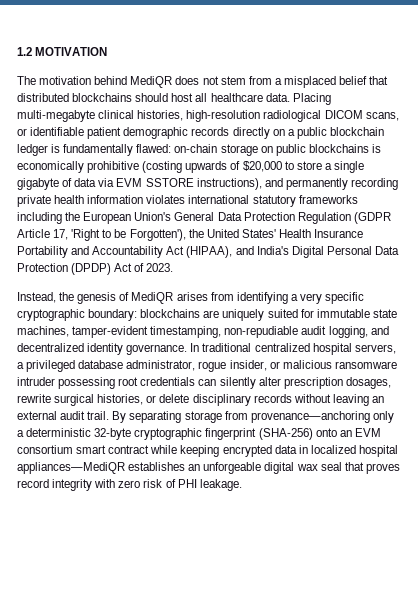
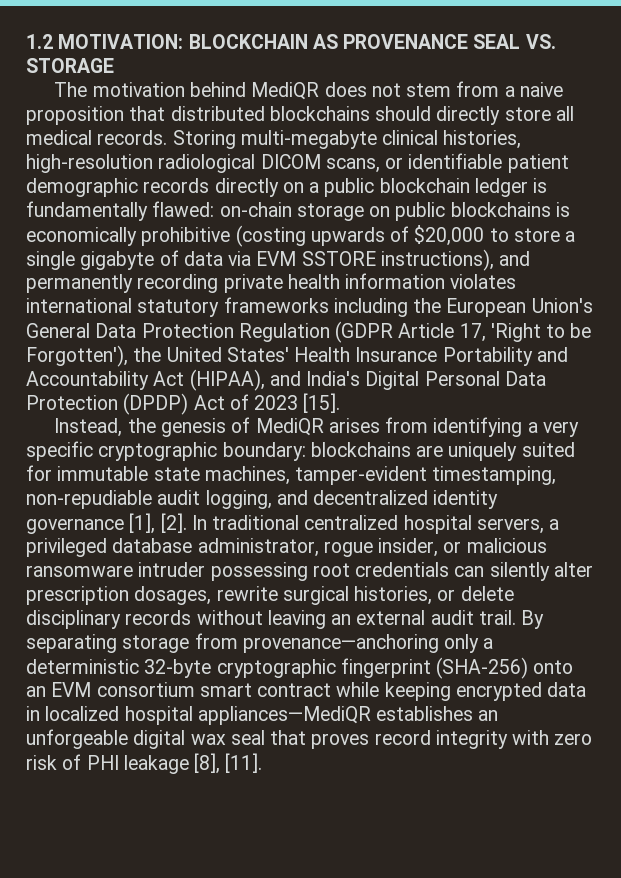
- 1.2 MOTIVATION
+ 1.2 MOTIVATION: BLOCKCHAIN AS PROVENANCE SEAL VS. STORAGE
- The motivation behind MediQR does not stem from a misplaced belief that distributed blockchains should host all healthcare data. Placing multi-megabyte clinical histories, high-resolution radiological DICOM scans, or identifiable patient demographic records directly on a public blockchain ledger is fundamentally flawed:
+ The motivation behind MediQR does not stem from a naive proposition that distributed blockchains should directly store all medical records. Storing multi-megabyte clinical histories, high-resolution radiological DICOM scans, or identifiable patient demographic records directly on a public blockchain ledger is fundamentally flawed:
- on-chain storage on public blockchains is economically prohibitive (costing upwards of $20,000 to store a single gigabyte of data via EVM SSTORE instructions), and permanently recording private health information violates international statutory frameworks including the European Union's General Data Protection Regulation (GDPR Article 17, 'Right to be Forgotten'), the United States' Health Insurance Portability and Accountability Act (HIPAA), and India's Digital Personal Data Protection (DPDP) Act of 2023.
+ on-chain storage on public blockchains is economically prohibitive (costing upwards of $20,000 to store a single gigabyte of data via EVM SSTORE instructions), and permanently recording private health information violates international statutory frameworks including the European Union's General Data Protection Regulation (GDPR Article 17, 'Right to be Forgotten'), the United States' Health Insurance Portability and Accountability Act (HIPAA), and India's Digital Personal Data Protection (DPDP) Act of 2023 [15].
- Instead, the genesis of MediQR arises from identifying a very specific cryptographic boundary: blockchains are uniquely suited for immutable state machines, tamper-evident timestamping, non-repudiable audit logging, and decentralized identity governance.
+ Instead, the genesis of MediQR arises from identifying a very specific cryptographic boundary: blockchains are uniquely suited for immutable state machines, tamper-evident timestamping, non-repudiable audit logging, and decentralized identity governance [1], [2].
- By separating storage from provenance—anchoring only a deterministic 32-byte cryptographic fingerprint (SHA-256) onto an EVM consortium smart contract while keeping encrypted data in localized hospital appliances—MediQR establishes an unforgeable digital wax seal that proves record integrity with zero risk of PHI leakage.
+ By separating storage from provenance—anchoring only a deterministic 32-byte cryptographic fingerprint (SHA-256) onto an EVM consortium smart contract while keeping encrypted data in localized hospital appliances—MediQR establishes an unforgeable digital wax seal that proves record integrity with zero risk of PHI leakage [8], [11].

